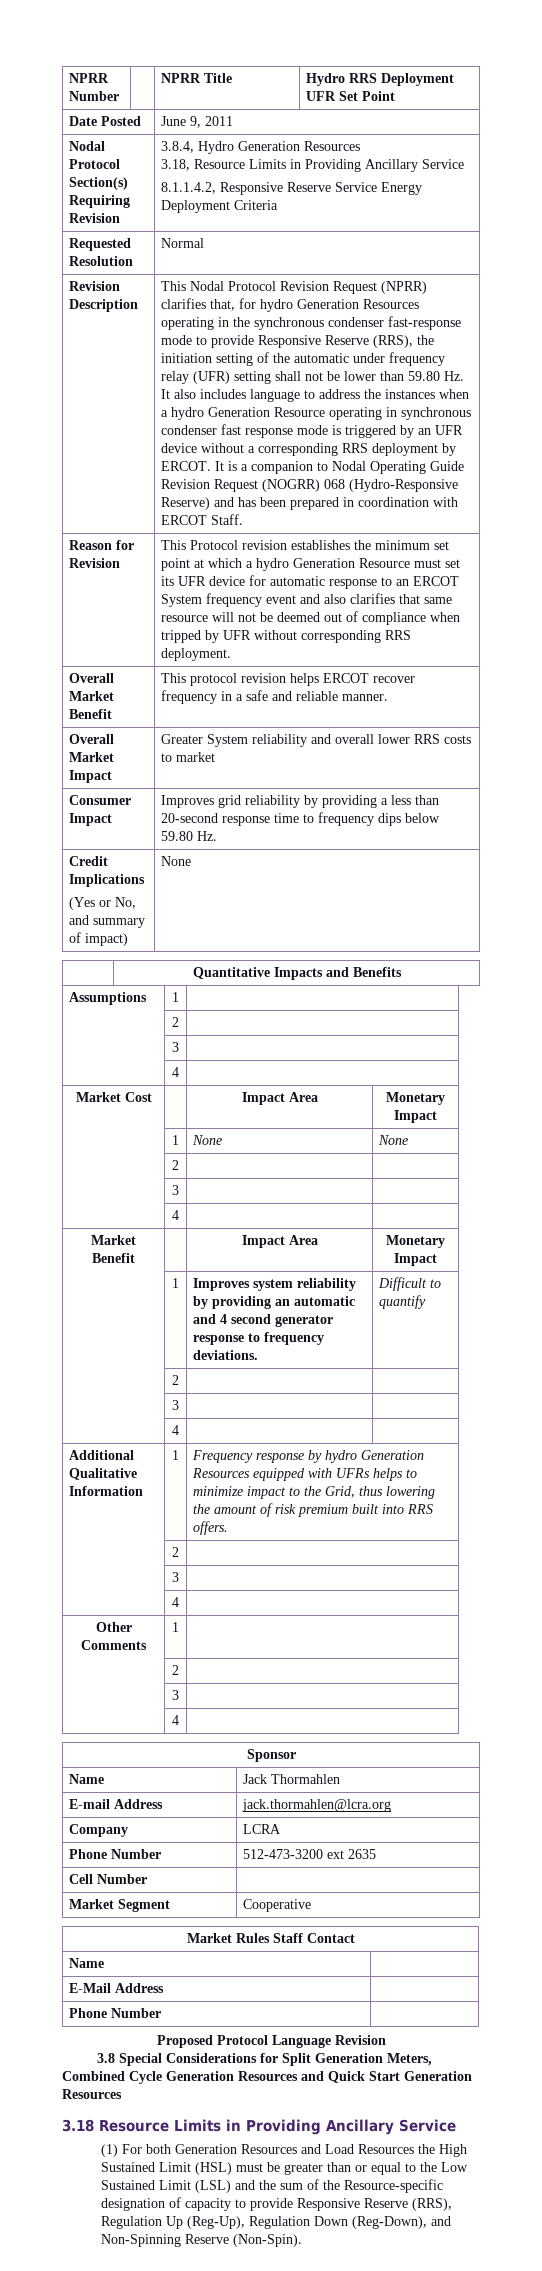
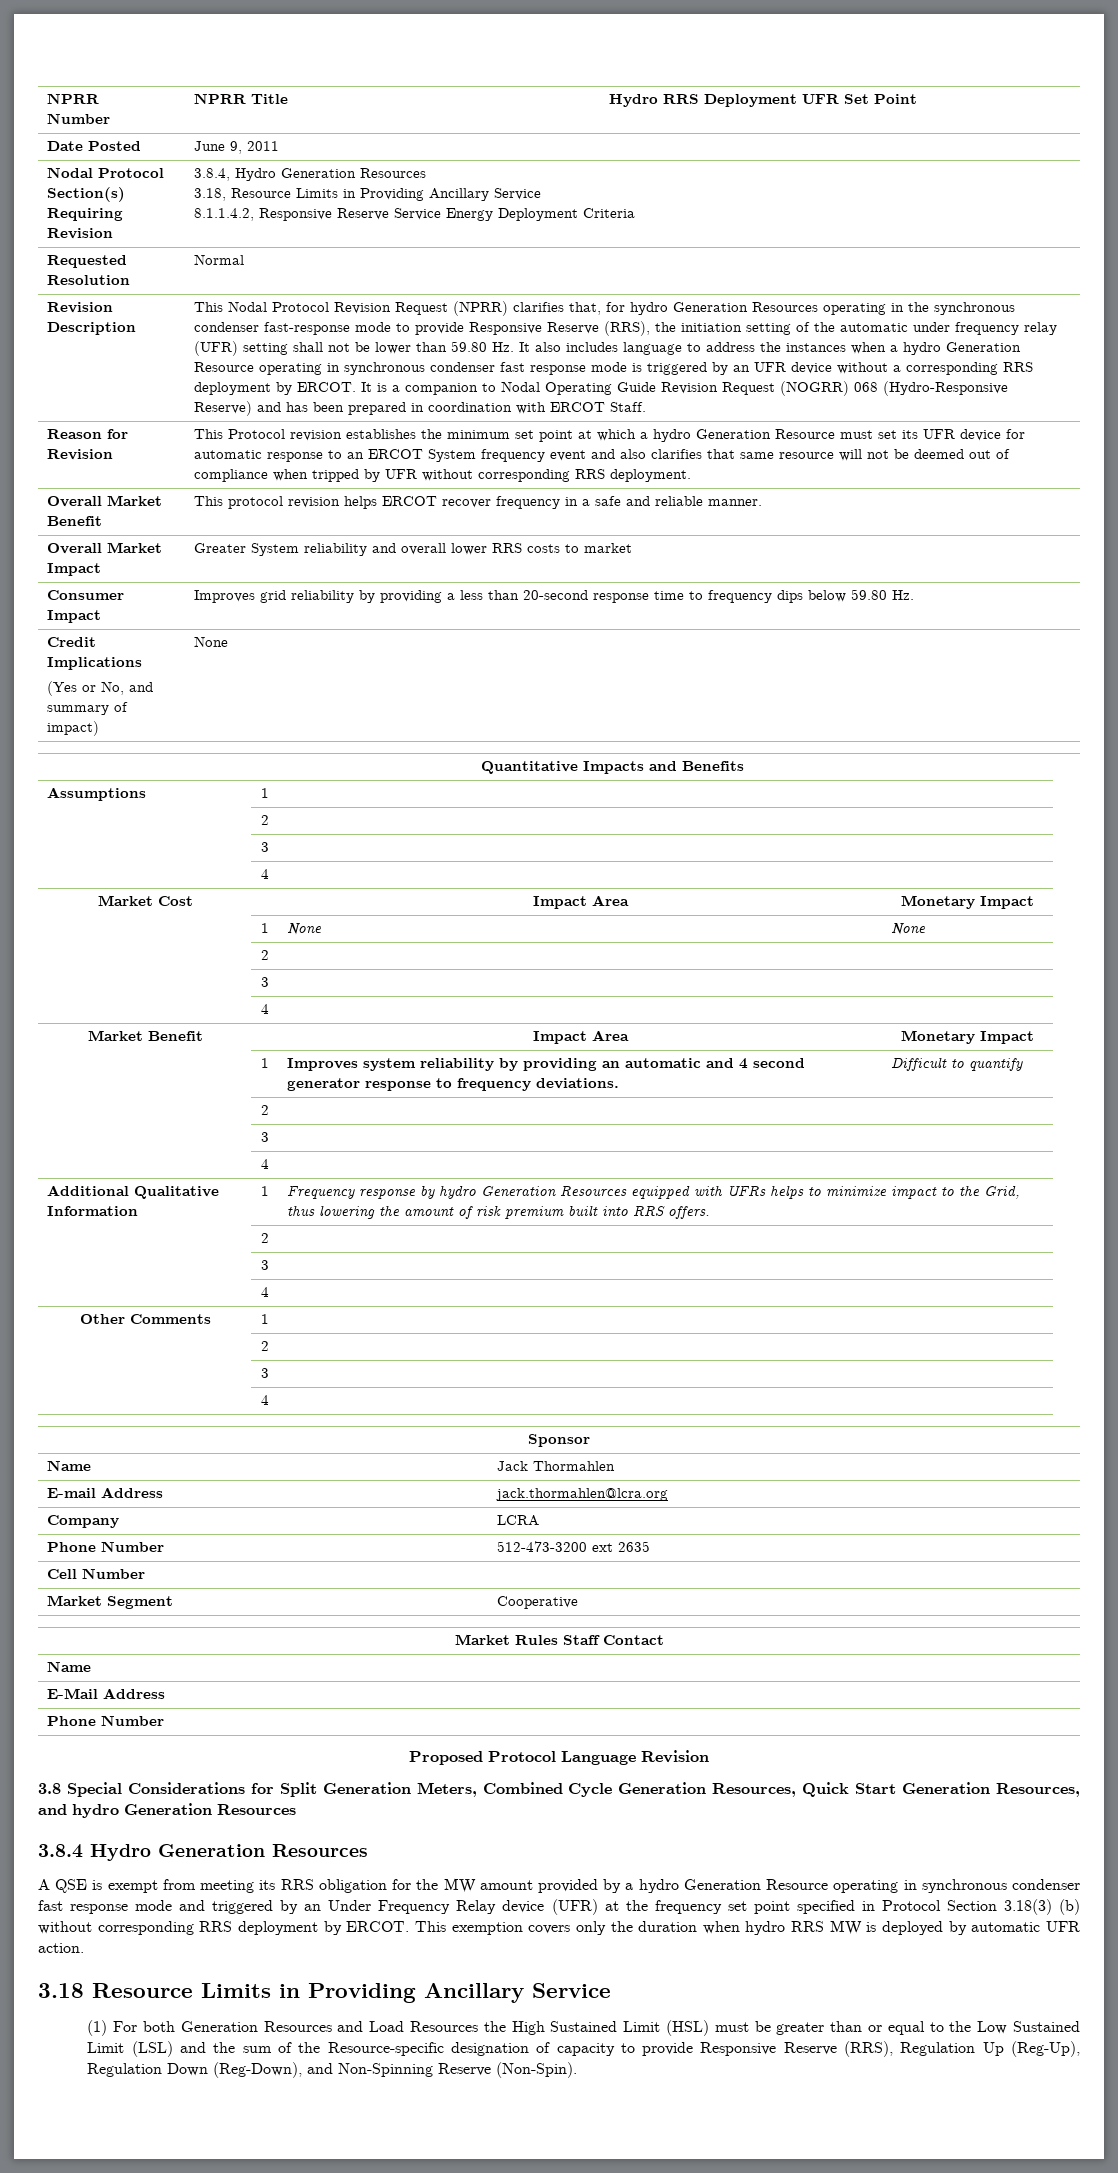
- 3.8 Special Considerations for Split Generation Meters, Combined Cycle Generation Resources and Quick Start Generation Resources
+ 3.8 Special Considerations for Split Generation Meters, Combined Cycle Generation Resources, Quick Start Generation Resources, and hydro Generation Resources
+ 3.8.4 Hydro Generation Resources
+ A QSE is exempt from meeting its RRS obligation for the MW amount provided by a hydro Generation Resource operating in synchronous condenser fast response mode and triggered by an Under Frequency Relay device (UFR) at the frequency set point specified in Protocol Section 3.18(3) (b) without corresponding RRS deployment by ERCOT. This exemption covers only the duration when hydro RRS MW is deployed by automatic UFR action.

